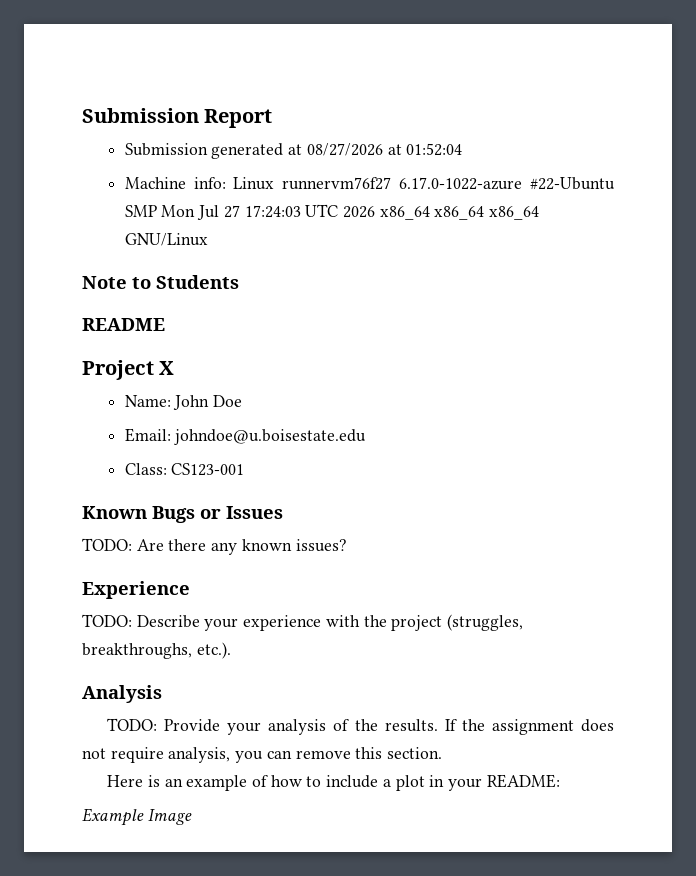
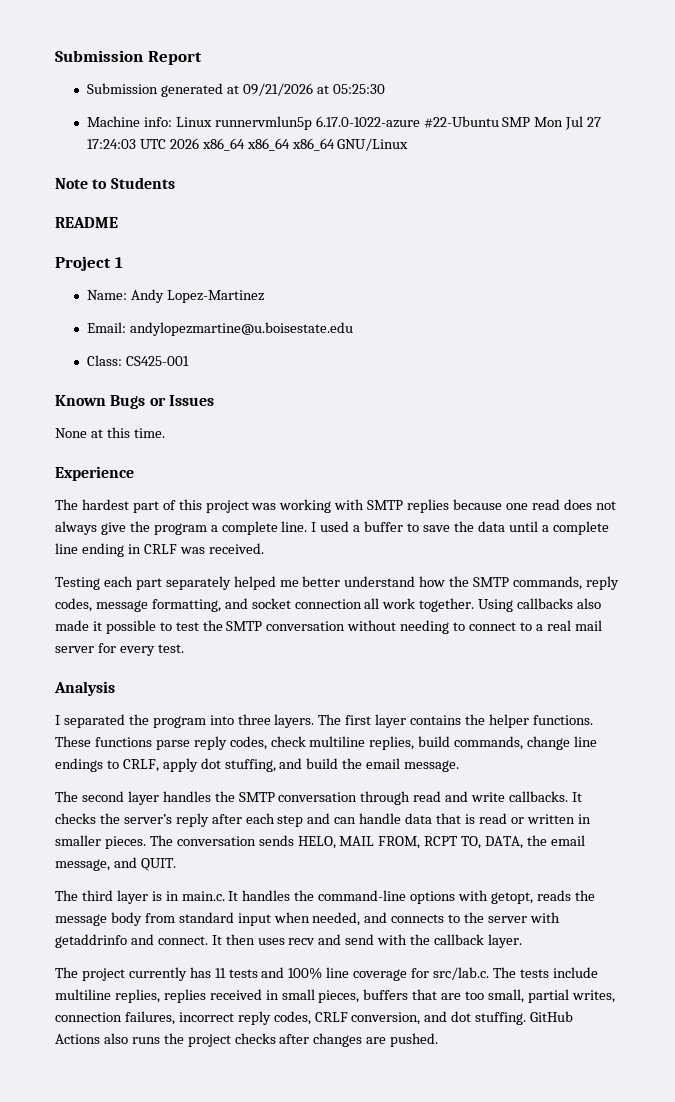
- Submission generated at 08/27/2026 at 01:52:04
+ Submission generated at 09/21/2026 at 05:25:30
- Machine info: Linux runnervm76f27 6.17.0-1022-azure #22-Ubuntu SMP Mon Jul 27 17:24:03 UTC 2026 x86_64 x86_64 x86_64 GNU/Linux
+ Machine info: Linux runnervmlun5p 6.17.0-1022-azure #22-Ubuntu SMP Mon Jul 27 17:24:03 UTC 2026 x86_64 x86_64 x86_64 GNU/Linux
- Project X
+ Project 1
- Name: John Doe
+ Name: Andy Lopez-Martinez
- Email: johndoe@u.boisestate.edu
+ Email: andylopezmartine@u.boisestate.edu
- Class: CS123-001
+ Class: CS425-001
- TODO: Are there any known issues?
+ None at this time.
  Experience
- TODO: Describe your experience with the project (struggles, breakthroughs, etc.).
+ The hardest part of this project was working with SMTP replies because one read does not always give the program a complete line. I used a buffer to save the data until a complete line ending in CRLF was received.
+ Testing each part separately helped me better understand how the SMTP commands, reply codes, message formatting, and socket connection all work together. Using callbacks also made it possible to test the SMTP conversation without needing to connect to a real mail server for every test.
  Analysis
- TODO: Provide your analysis of the results. If the assignment does not require analysis, you can remove this section.
- Here is an example of how to include a plot in your README:
- Example Image
+ I separated the program into three layers. The first layer contains the helper functions. These functions parse reply codes, check multiline replies, build commands, change line endings to CRLF, apply dot stuffing, and build the email message.
+ The second layer handles the SMTP conversation through read and write callbacks. It checks the server’s reply after each step and can handle data that is read or written in smaller pieces. The conversation sends HELO, MAIL FROM, RCPT TO, DATA, the email message, and QUIT.
+ The third layer is in main.c. It handles the command-line options with getopt, reads the message body from standard input when needed, and connects to the server with getaddrinfo and connect. It then uses recv and send with the callback layer.
+ The project currently has 11 tests and 100% line coverage for src/lab.c. The tests include multiline replies, replies received in small pieces, buffers that are too small, partial writes, connection failures, incorrect reply codes, CRLF conversion, and dot stuffing. GitHub Actions also runs the project checks after changes are pushed.

